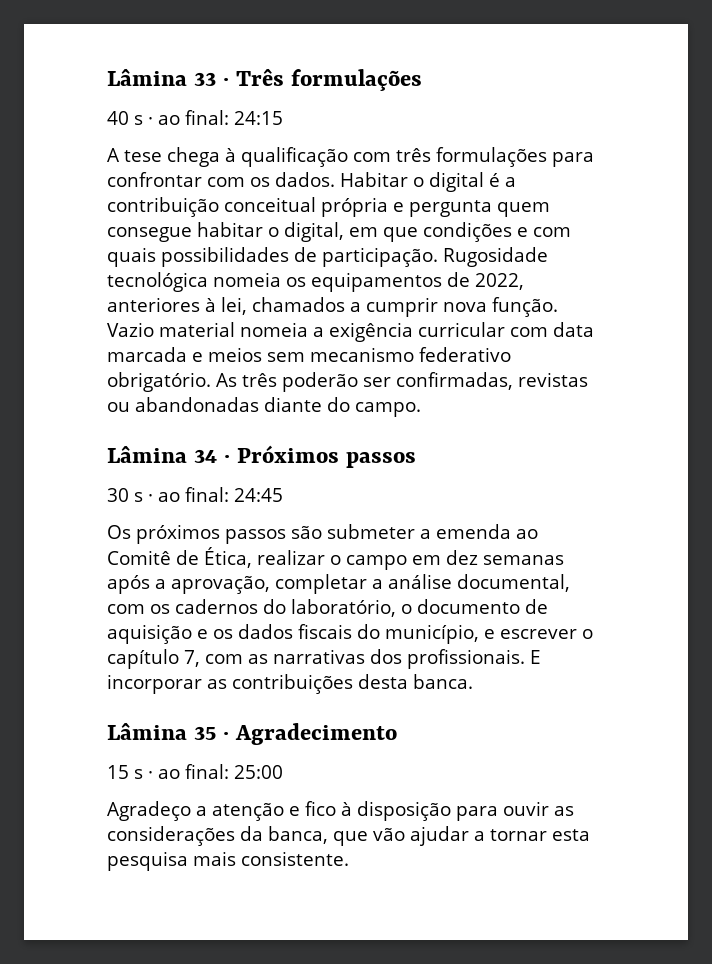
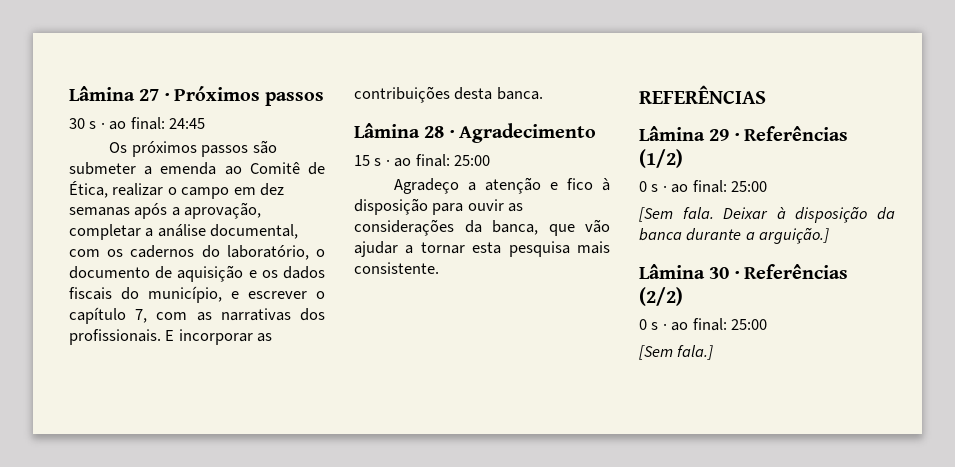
- Lâmina 33 · Três formulações
- 40 s · ao final: 24:15
- A tese chega à qualificação com três formulações para confrontar com os dados. Habitar o digital é a contribuição conceitual própria e pergunta quem consegue habitar o digital, em que condições e com quais possibilidades de participação. Rugosidade tecnológica nomeia os equipamentos de 2022, anteriores à lei, chamados a cumprir nova função. Vazio material nomeia a exigência curricular com data marcada e meios sem mecanismo federativo obrigatório. As três poderão ser confirmadas, revistas ou abandonadas diante do campo.
- Lâmina 34 · Próximos passos
+ Lâmina 27 · Próximos passos
- Lâmina 35 · Agradecimento
+ Lâmina 28 · Agradecimento
+ REFERÊNCIAS
+ Lâmina 29 · Referências (1/2)
+ 0 s · ao final: 25:00
+ [Sem fala. Deixar à disposição da banca durante a arguição.]
+ Lâmina 30 · Referências (2/2)
+ 0 s · ao final: 25:00
+ [Sem fala.]

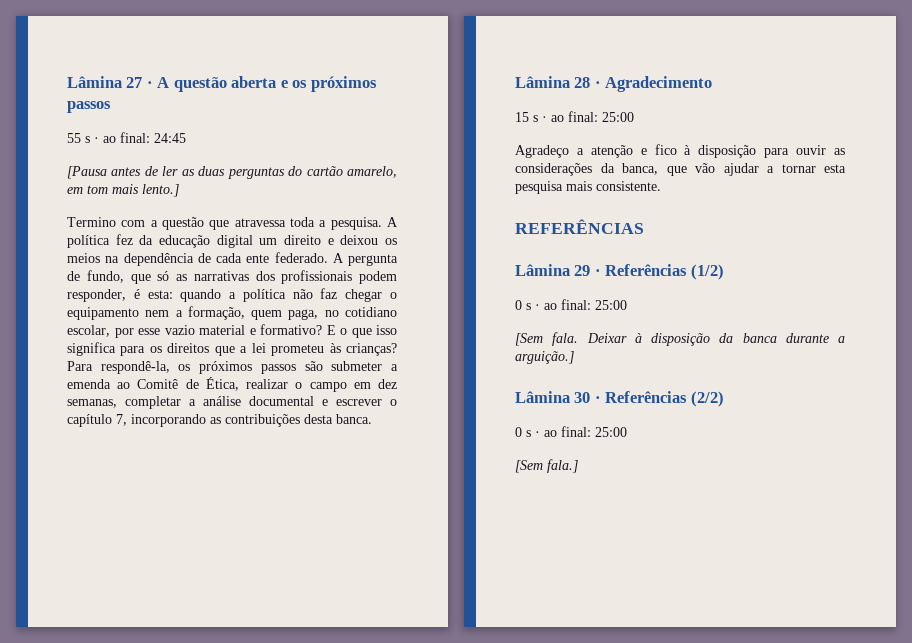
- Lâmina 27 · Próximos passos
+ Lâmina 27 · A questão aberta e os próximos passos
- 30 s · ao final: 24:45
+ 55 s · ao final: 24:45
- Os próximos passos são submeter a emenda ao Comitê de Ética, realizar o campo em dez semanas após a aprovação, completar a análise documental, com os cadernos do laboratório, o documento de aquisição e os dados fiscais do município, e escrever o capítulo 7, com as narrativas dos profissionais. E incorporar as contribuições desta banca.
+ [Pausa antes de ler as duas perguntas do cartão amarelo, em tom mais lento.]
+ Termino com a questão que atravessa toda a pesquisa. A política fez da educação digital um direito e deixou os meios na dependência de cada ente federado. A pergunta de fundo, que só as narrativas dos profissionais podem responder, é esta: quando a política não faz chegar o equipamento nem a formação, quem paga, no cotidiano escolar, por esse vazio material e formativo? E o que isso significa para os direitos que a lei prometeu às crianças? Para respondê-la, os próximos passos são submeter a emenda ao Comitê de Ética, realizar o campo em dez semanas, completar a análise documental e escrever o capítulo 7, incorporando as contribuições desta banca.

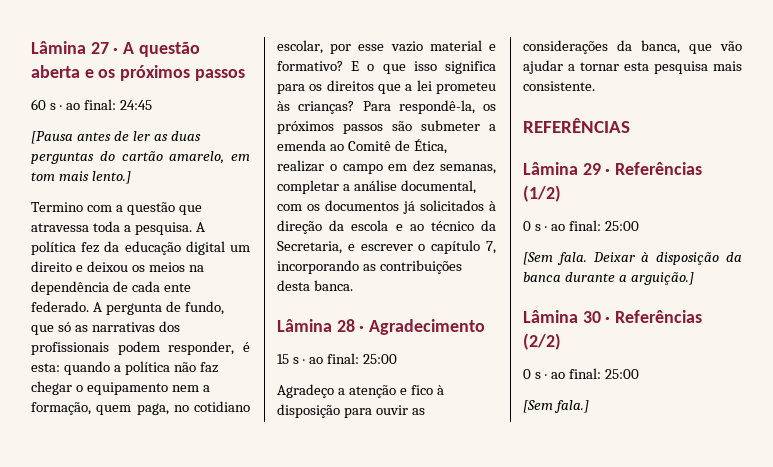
- 55 s · ao final: 24:45
+ 60 s · ao final: 24:45
- Para respondê-la, os próximos passos são submeter a emenda ao Comitê de Ética, realizar o campo em dez semanas, completar a análise documental e escrever o capítulo 7, incorporando as contribuições desta banca.
+ Para respondê-la, os próximos passos são submeter a emenda ao Comitê de Ética, realizar o campo em dez semanas, completar a análise documental, com os documentos já solicitados à direção da escola e ao técnico da Secretaria, e escrever o capítulo 7, incorporando as contribuições desta banca.

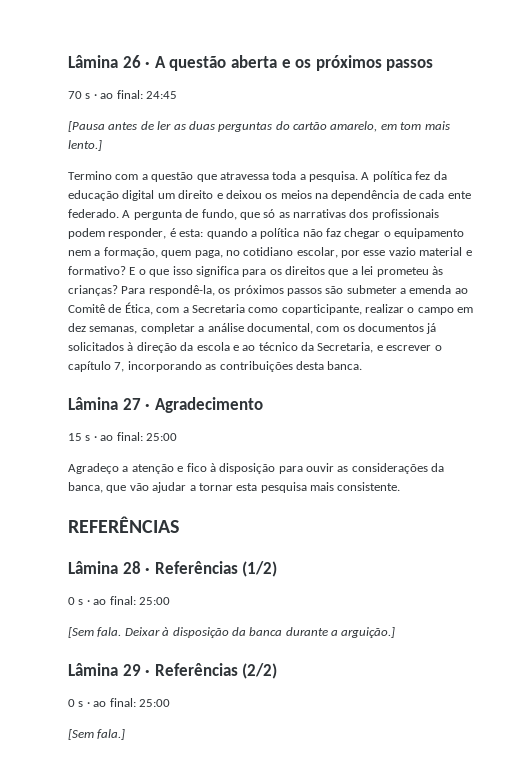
- Lâmina 27 · A questão aberta e os próximos passos
+ Lâmina 26 · A questão aberta e os próximos passos
- 60 s · ao final: 24:45
+ 70 s · ao final: 24:45
- Para respondê-la, os próximos passos são submeter a emenda ao Comitê de Ética, realizar o campo em dez semanas, completar a análise documental, com os documentos já solicitados à direção da escola e ao técnico da Secretaria, e escrever o capítulo 7, incorporando as contribuições desta banca.
+ Para respondê-la, os próximos passos são submeter a emenda ao Comitê de Ética, com a Secretaria como coparticipante, realizar o campo em dez semanas, completar a análise documental, com os documentos já solicitados à direção da escola e ao técnico da Secretaria, e escrever o capítulo 7, incorporando as contribuições desta banca.
- Lâmina 28 · Agradecimento
+ Lâmina 27 · Agradecimento
- Lâmina 29 · Referências (1/2)
+ Lâmina 28 · Referências (1/2)
- Lâmina 30 · Referências (2/2)
+ Lâmina 29 · Referências (2/2)

